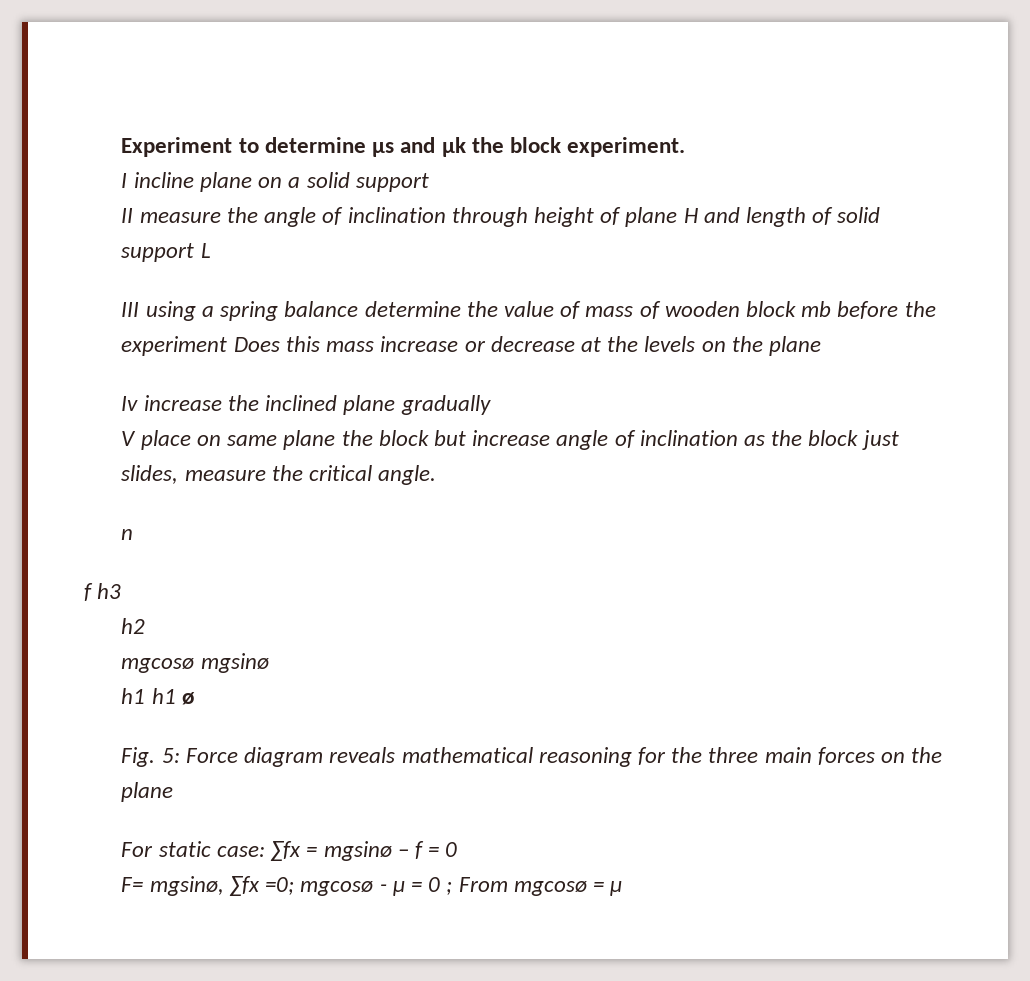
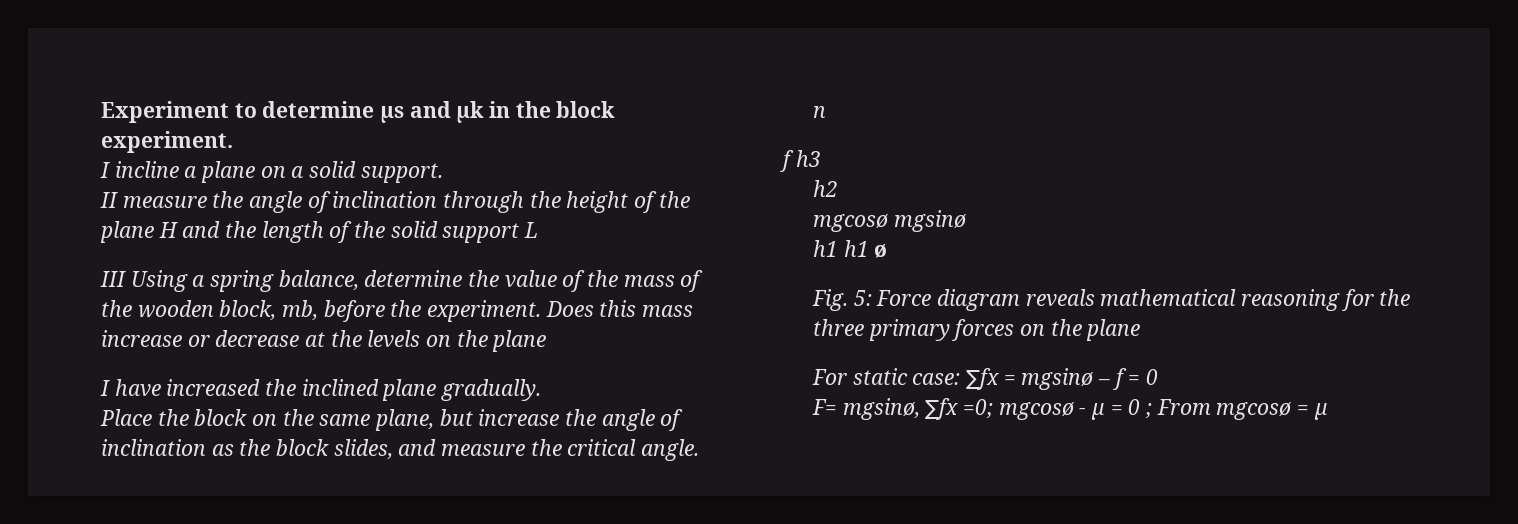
- Experiment to determine µs and µk the block experiment.
+ Experiment to determine µs and µk in the block experiment.
- I incline plane on a solid support
+ I incline a plane on a solid support.
- II measure the angle of inclination through height of plane H and length of solid support L
+ II measure the angle of inclination through the height of the plane H and the length of the solid support L
- III using a spring balance determine the value of mass of wooden block mb before the experiment Does this mass increase or decrease at the levels on the plane
+ III Using a spring balance, determine the value of the mass of the wooden block, mb, before the experiment. Does this mass increase or decrease at the levels on the plane
- Iv increase the inclined plane gradually
- V place on same plane the block but increase angle of inclination as the block just slides, measure the critical angle.
+ I have increased the inclined plane gradually.
+ Place the block on the same plane, but increase the angle of inclination as the block slides, and measure the critical angle.
- Fig. 5: Force diagram reveals mathematical reasoning for the three main forces on the plane
+ Fig. 5: Force diagram reveals mathematical reasoning for the three primary forces on the plane

